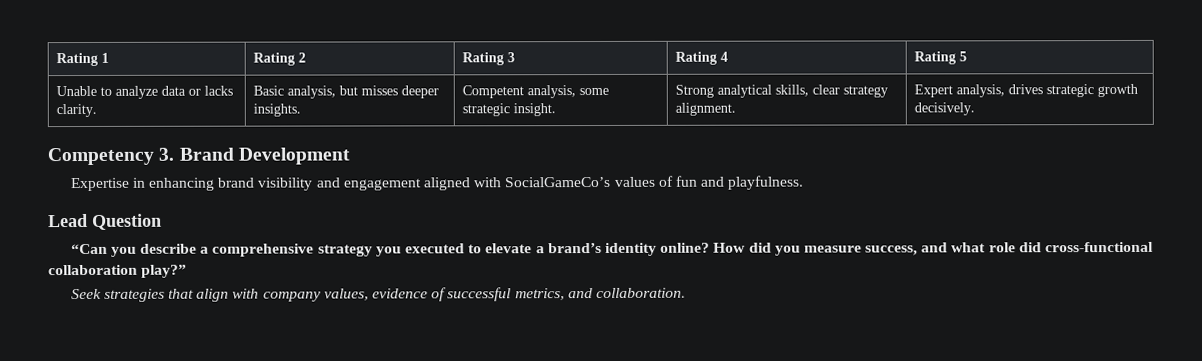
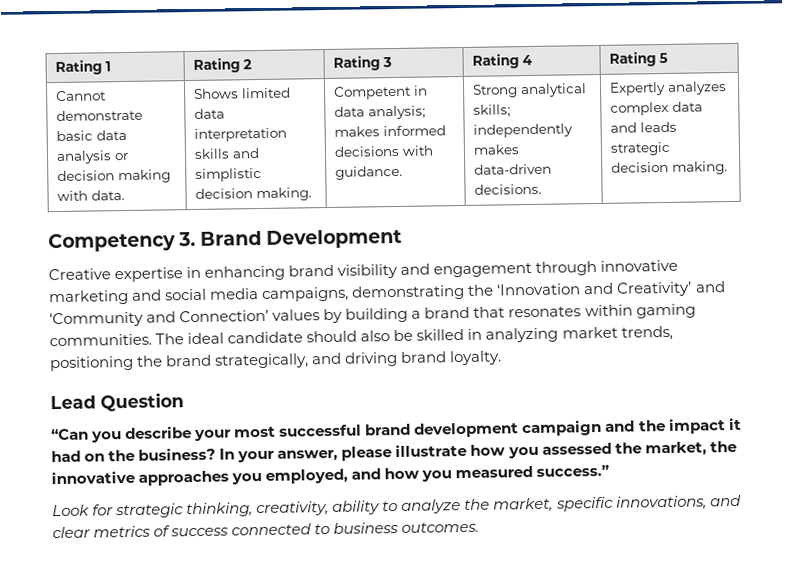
- Unable to analyze data or lacks clarity. | Basic analysis, but misses deeper insights. | Competent analysis, some strategic insight. | Strong analytical skills, clear strategy alignment. | Expert analysis, drives strategic growth decisively.
+ Cannot demonstrate basic data analysis or decision making with data. | Shows limited data interpretation skills and simplistic decision making. | Competent in data analysis; makes informed decisions with guidance. | Strong analytical skills; independently makes data-driven decisions. | Expertly analyzes complex data and leads strategic decision making.
- Expertise in enhancing brand visibility and engagement aligned with SocialGameCo’s values of fun and playfulness.
+ Creative expertise in enhancing brand visibility and engagement through innovative marketing and social media campaigns, demonstrating the ‘Innovation and Creativity’ and ‘Community and Connection’ values by building a brand that resonates within gaming communities. The ideal candidate should also be skilled in analyzing market trends, positioning the brand strategically, and driving brand loyalty.
- “Can you describe a comprehensive strategy you executed to elevate a brand’s identity online? How did you measure success, and what role did cross-functional collaboration play?”
- Seek strategies that align with company values, evidence of successful metrics, and collaboration.
+ “Can you describe your most successful brand development campaign and the impact it had on the business? In your answer, please illustrate how you assessed the market, the innovative approaches you employed, and how you measured success.”
+ Look for strategic thinking, creativity, ability to analyze the market, specific innovations, and clear metrics of success connected to business outcomes.

